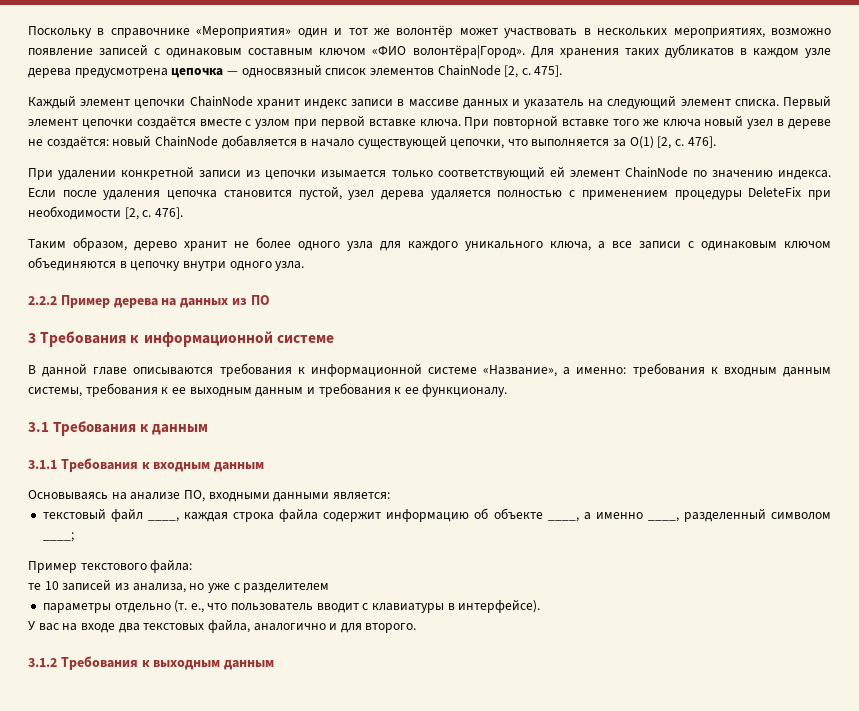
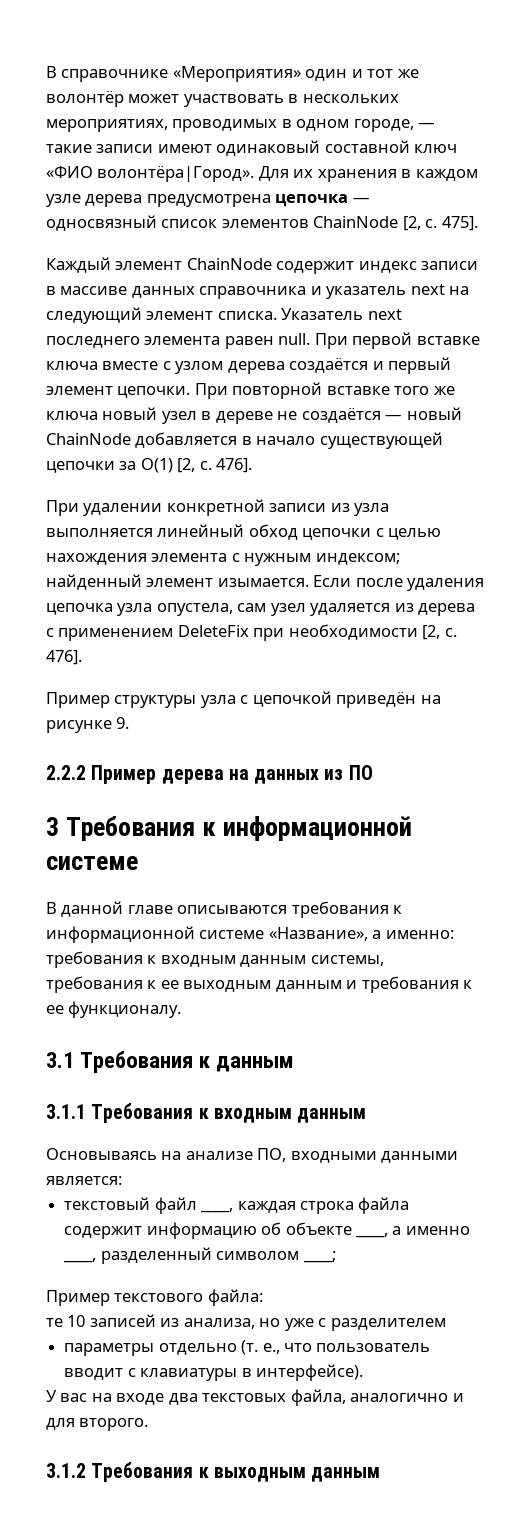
- Поскольку в справочнике «Мероприятия» один и тот же волонтёр может участвовать в нескольких мероприятиях, возможно появление записей с одинаковым составным ключом «ФИО волонтёра|Город». Для хранения таких дубликатов в каждом узле дерева предусмотрена цепочка — односвязный список элементов ChainNode [2, с.
+ В справочнике «Мероприятия» один и тот же волонтёр может участвовать в нескольких мероприятиях, проводимых в одном городе, — такие записи имеют одинаковый составной ключ «ФИО волонтёра|Город». Для их хранения в каждом узле дерева предусмотрена цепочка — односвязный список элементов ChainNode [2, с.
- Каждый элемент цепочки ChainNode хранит индекс записи в массиве данных и указатель на следующий элемент списка.
+ Каждый элемент ChainNode содержит индекс записи в массиве данных справочника и указатель next на следующий элемент списка.
- Первый элемент цепочки создаётся вместе с узлом при первой вставке ключа.
+ Указатель next последнего элемента равен null. При первой вставке ключа вместе с узлом дерева создаётся и первый элемент цепочки.
- При повторной вставке того же ключа новый узел в дереве не создаётся: новый ChainNode добавляется в начало существующей цепочки, что выполняется за O(1) [2, с.
+ При повторной вставке того же ключа новый узел в дереве не создаётся — новый ChainNode добавляется в начало существующей цепочки за O(1) [2, с.
- При удалении конкретной записи из цепочки изымается только соответствующий ей элемент ChainNode по значению индекса. Если после удаления цепочка становится пустой, узел дерева удаляется полностью с применением процедуры DeleteFix при необходимости [2, с.
+ При удалении конкретной записи из узла выполняется линейный обход цепочки с целью нахождения элемента с нужным индексом; найденный элемент изымается. Если после удаления цепочка узла опустела, сам узел удаляется из дерева с применением DeleteFix при необходимости [2, с.
- Таким образом, дерево хранит не более одного узла для каждого уникального ключа, а все записи с одинаковым ключом объединяются в цепочку внутри одного узла.
+ Пример структуры узла с цепочкой приведён на рисунке 9.

